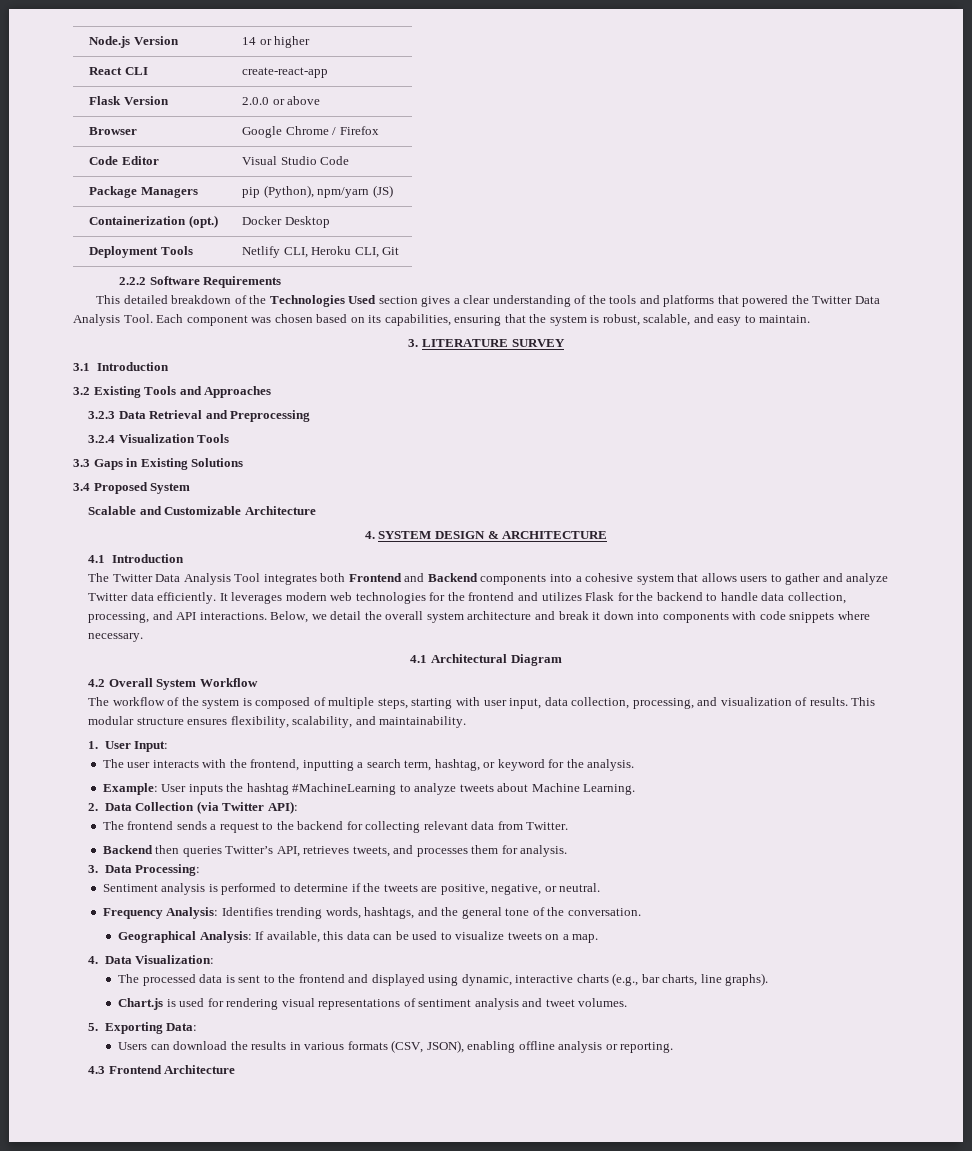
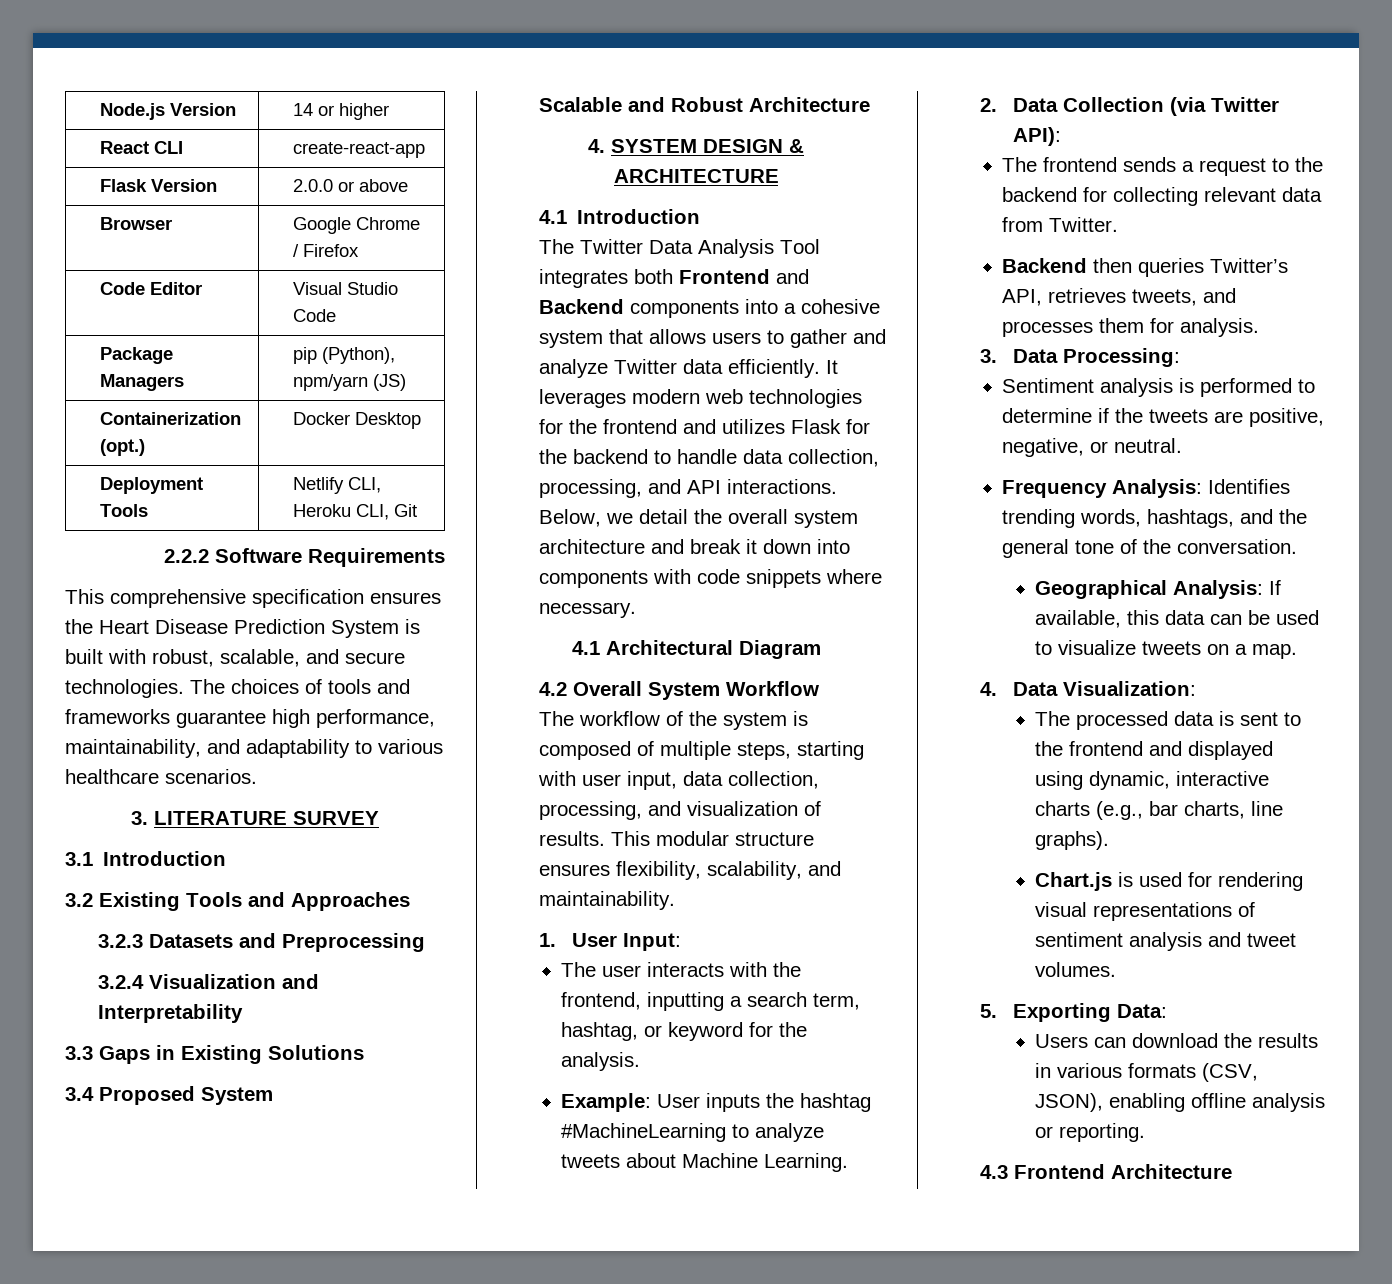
- This detailed breakdown of the Technologies Used section gives a clear understanding of the tools and platforms that powered the Twitter Data Analysis Tool. Each component was chosen based on its capabilities, ensuring that the system is robust, scalable, and easy to maintain.
+ This comprehensive specification ensures the Heart Disease Prediction System is built with robust, scalable, and secure technologies. The choices of tools and frameworks guarantee high performance, maintainability, and adaptability to various healthcare scenarios.
- 3.2.3 Data Retrieval and Preprocessing
+ 3.2.3 Datasets and Preprocessing
- 3.2.4 Visualization Tools
+ 3.2.4 Visualization and Interpretability
- Scalable and Customizable Architecture
+ Scalable and Robust Architecture

